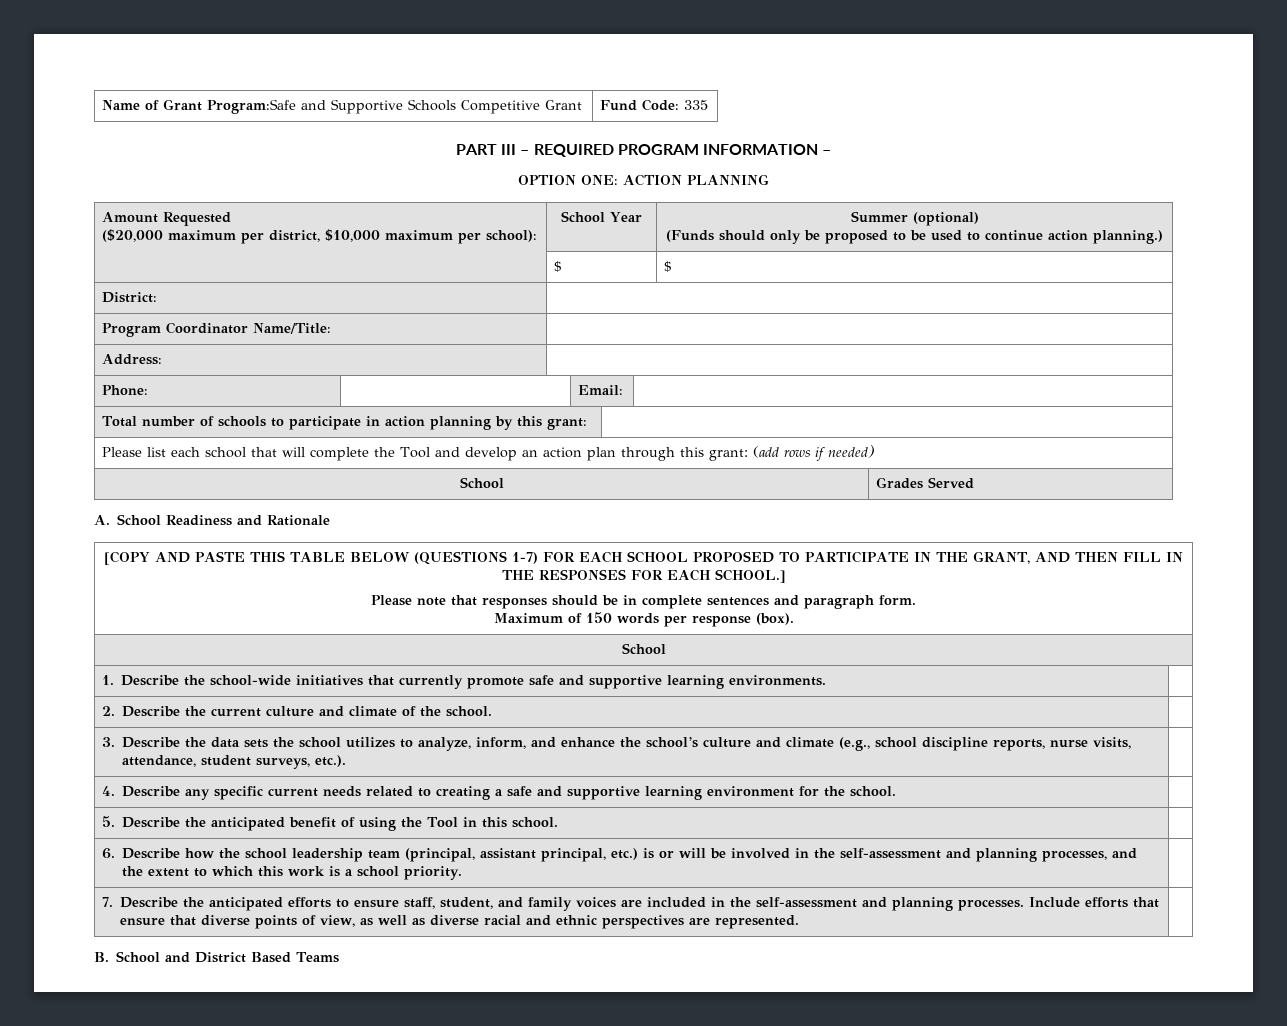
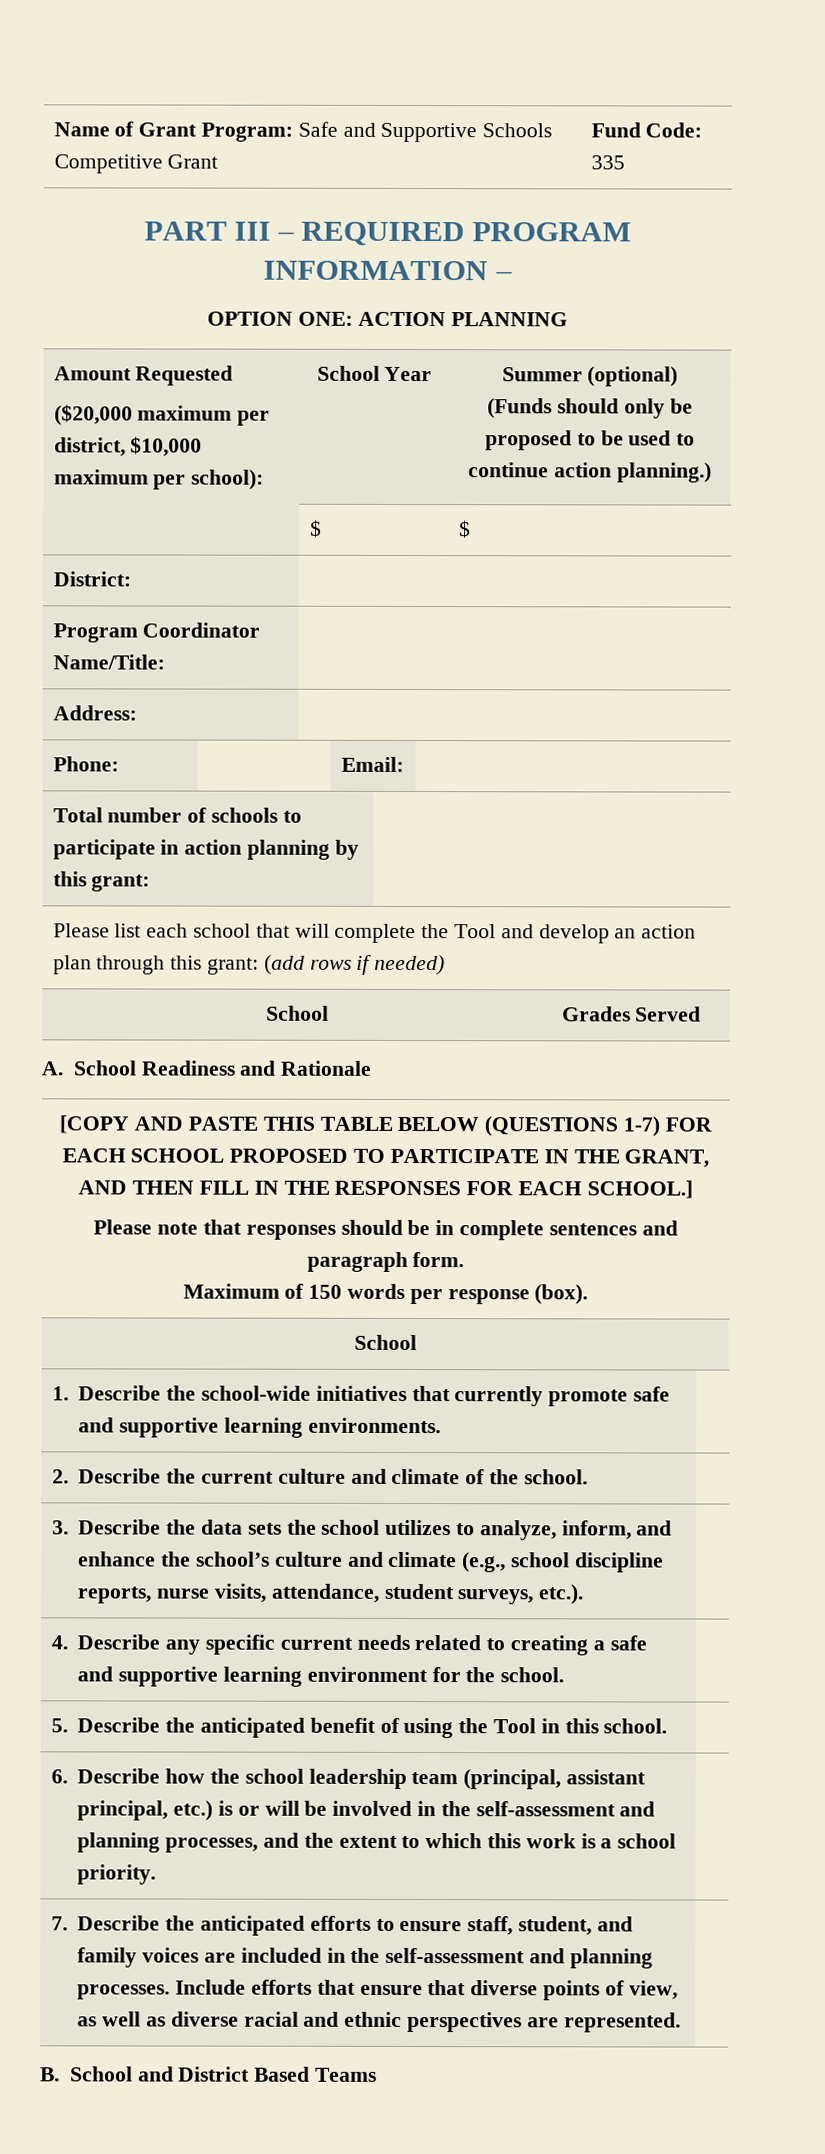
- Name of Grant Program:Safe and Supportive Schools Competitive Grant | Fund Code: 335
+ Name of Grant Program: Safe and Supportive Schools Competitive Grant | Fund Code: 335

